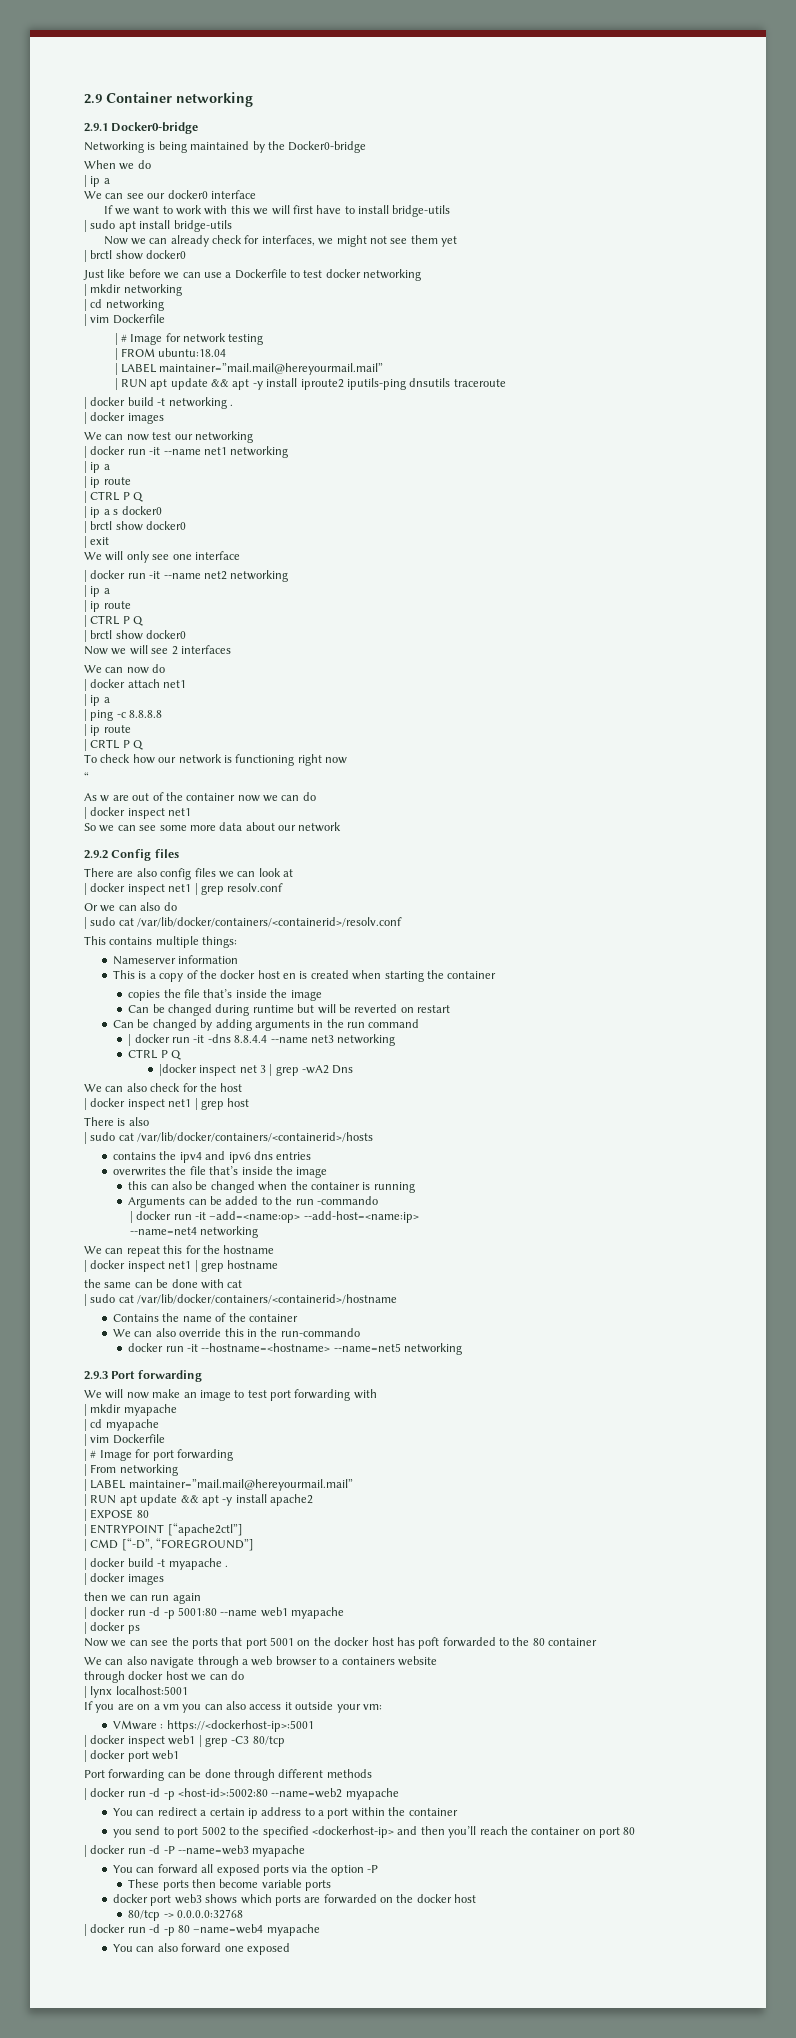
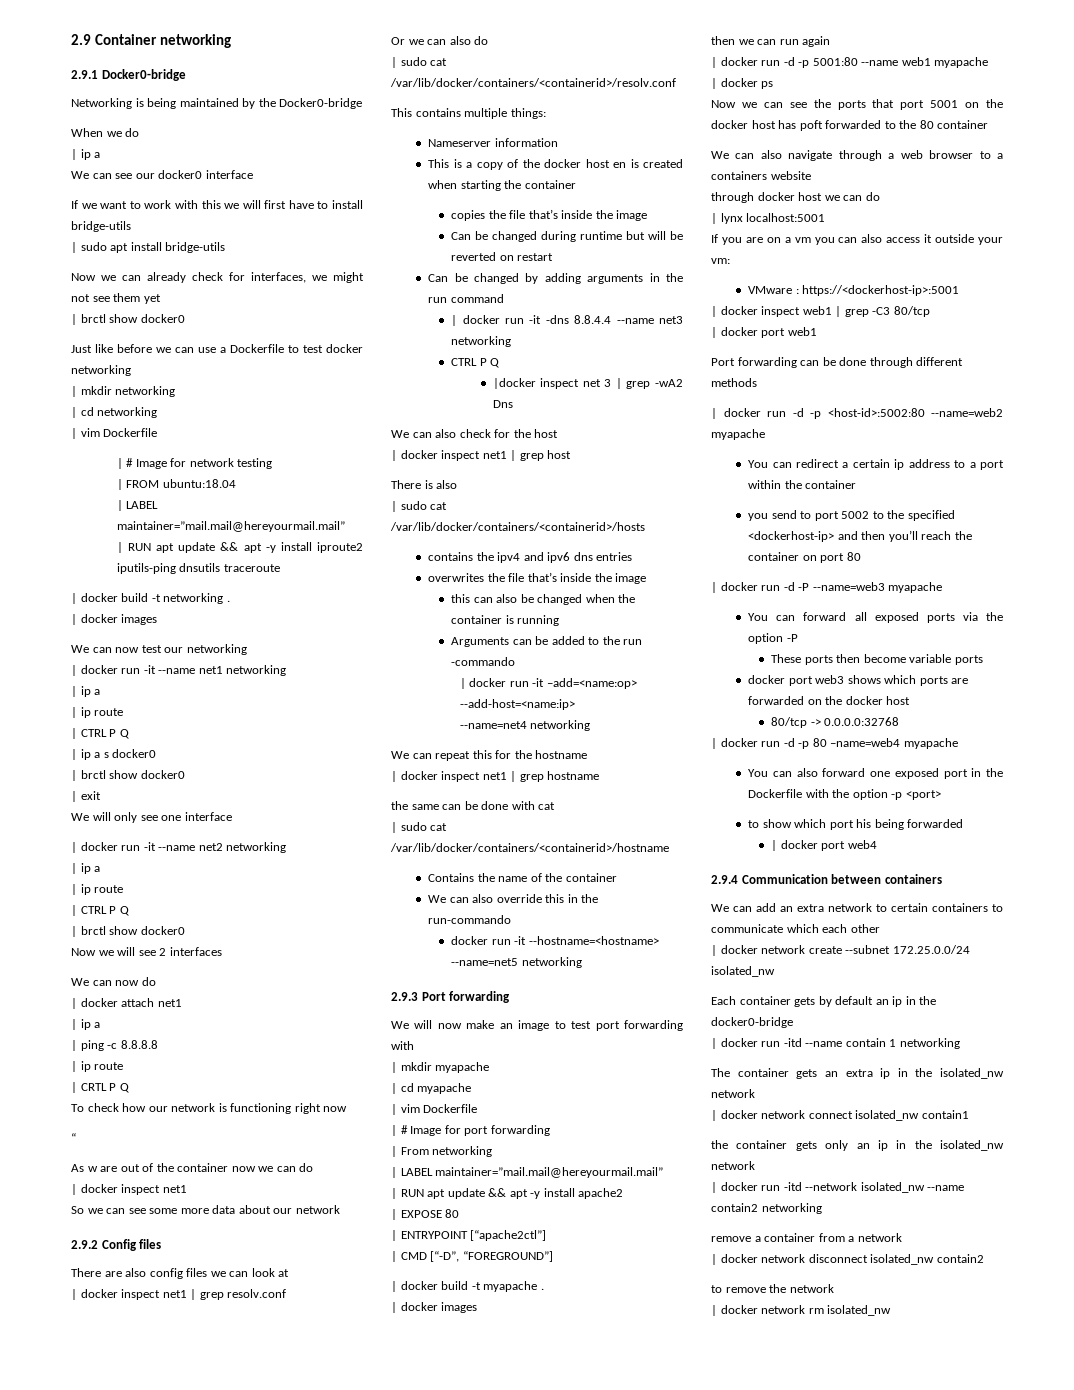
- You can also forward one exposed
+ You can also forward one exposed port in the Dockerfile with the option -p <port>
+ to show which port his being forwarded
+ | docker port web4
+ 2.9.4 Communication between containers
+ We can add an extra network to certain containers to communicate which each other
+ | docker network create --subnet 172.25.0.0/24 isolated_nw
+ Each container gets by default an ip in the docker0-bridge
+ | docker run -itd --name contain 1 networking
+ The container gets an extra ip in the isolated_nw network
+ | docker network connect isolated_nw contain1
+ the container gets only an ip in the isolated_nw network
+ | docker run -itd --network isolated_nw --name contain2 networking
+ remove a container from a network
+ | docker network disconnect isolated_nw contain2
+ to remove the network
+ | docker network rm isolated_nw

